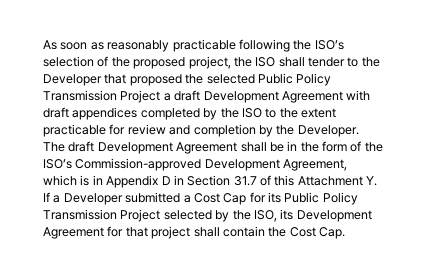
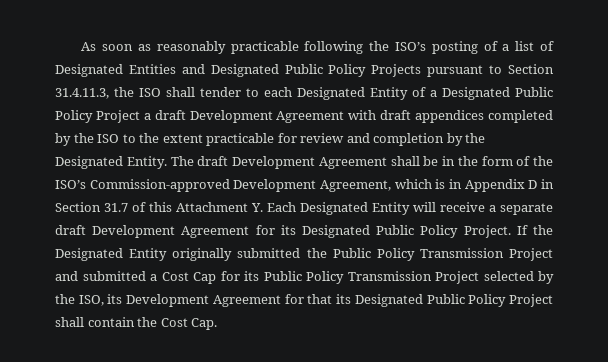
- As soon as reasonably practicable following the ISO’s selection of the proposed project, the ISO shall tender to the Developer that proposed the selected Public Policy Transmission Project a draft Development Agreement with draft appendices completed by the ISO to the extent practicable for review and completion by the Developer.
+ As soon as reasonably practicable following the ISO’s posting of a list of Designated Entities and Designated Public Policy Projects pursuant to Section 31.4.11.3, the ISO shall tender to each Designated Entity of a Designated Public Policy Project a draft Development Agreement with draft appendices completed by the ISO to the extent practicable for review and completion by the Designated Entity.
- The draft Development Agreement shall be in the form of the ISO’s Commission-approved Development Agreement, which is in Appendix D in Section 31.7 of this Attachment Y. If a Developer submitted a Cost Cap for its Public Policy Transmission Project selected by the ISO, its Development Agreement for that project shall contain the Cost Cap.
+ The draft Development Agreement shall be in the form of the ISO’s Commission-approved Development Agreement, which is in Appendix D in Section 31.7 of this Attachment Y. Each Designated Entity will receive a separate draft Development Agreement for its Designated Public Policy Project. If the Designated Entity originally submitted the Public Policy Transmission Project and submitted a Cost Cap for its Public Policy Transmission Project selected by the ISO, its Development Agreement for that its Designated Public Policy Project shall contain the Cost Cap.

